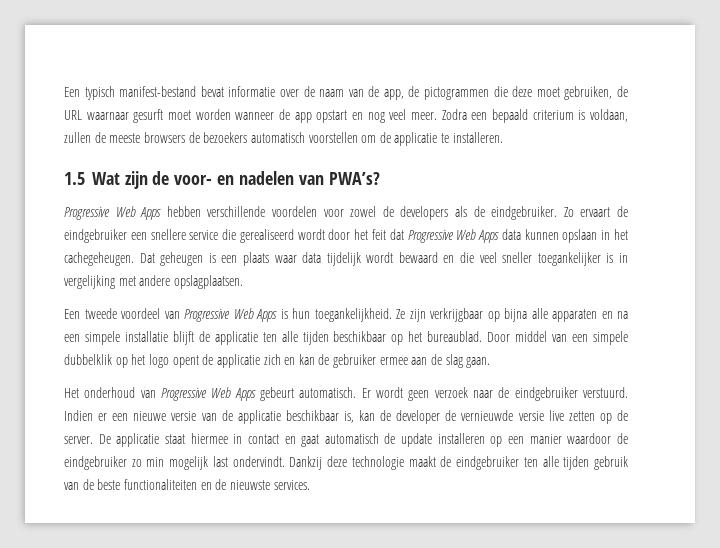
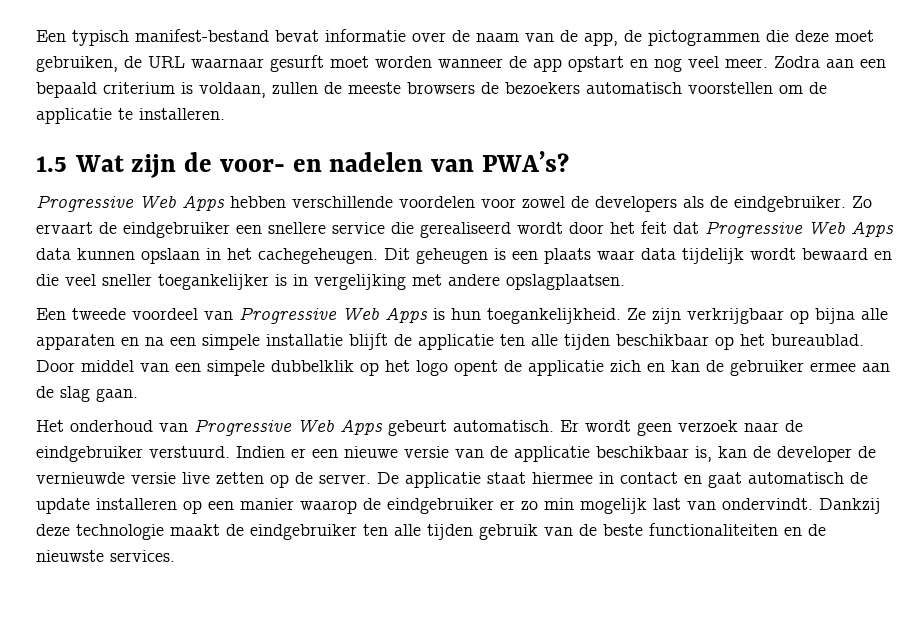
- Zodra een bepaald criterium is voldaan, zullen de meeste browsers de bezoekers automatisch voorstellen om de applicatie te installeren.
+ Zodra aan een bepaald criterium is voldaan, zullen de meeste browsers de bezoekers automatisch voorstellen om de applicatie te installeren.
- Dat geheugen is een plaats waar data tijdelijk wordt bewaard en die veel sneller toegankelijker is in vergelijking met andere opslagplaatsen.
+ Dit geheugen is een plaats waar data tijdelijk wordt bewaard en die veel sneller toegankelijker is in vergelijking met andere opslagplaatsen.
- De applicatie staat hiermee in contact en gaat automatisch de update installeren op een manier waardoor de eindgebruiker zo min mogelijk last ondervindt.
+ De applicatie staat hiermee in contact en gaat automatisch de update installeren op een manier waarop de eindgebruiker er zo min mogelijk last van ondervindt.

